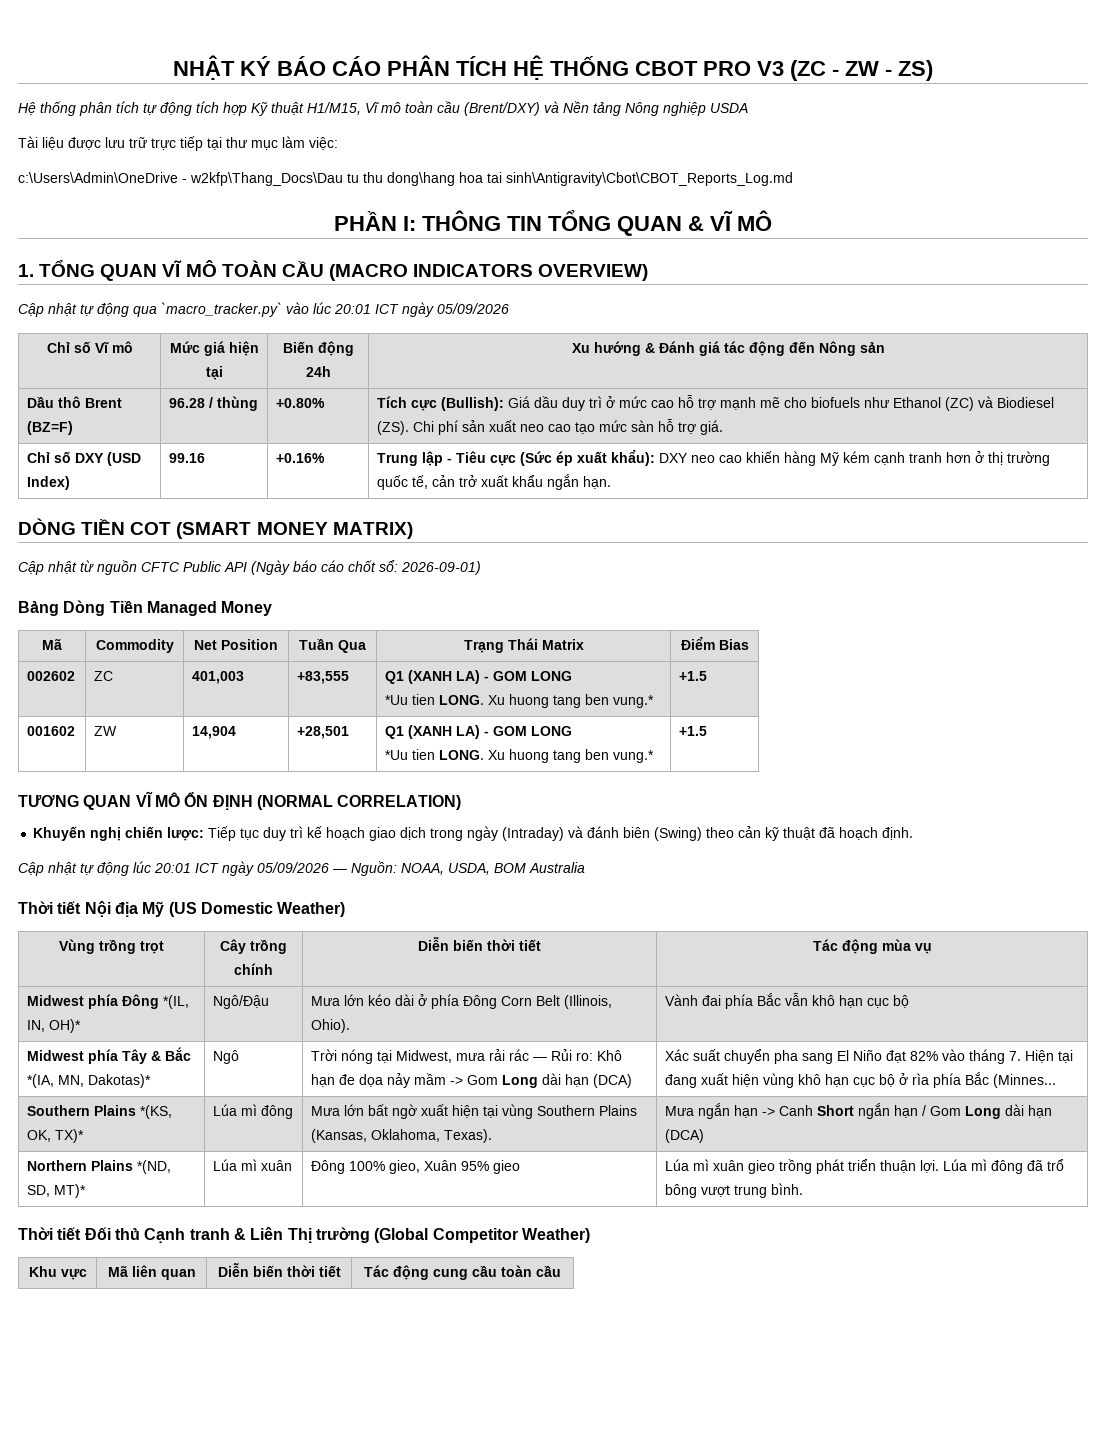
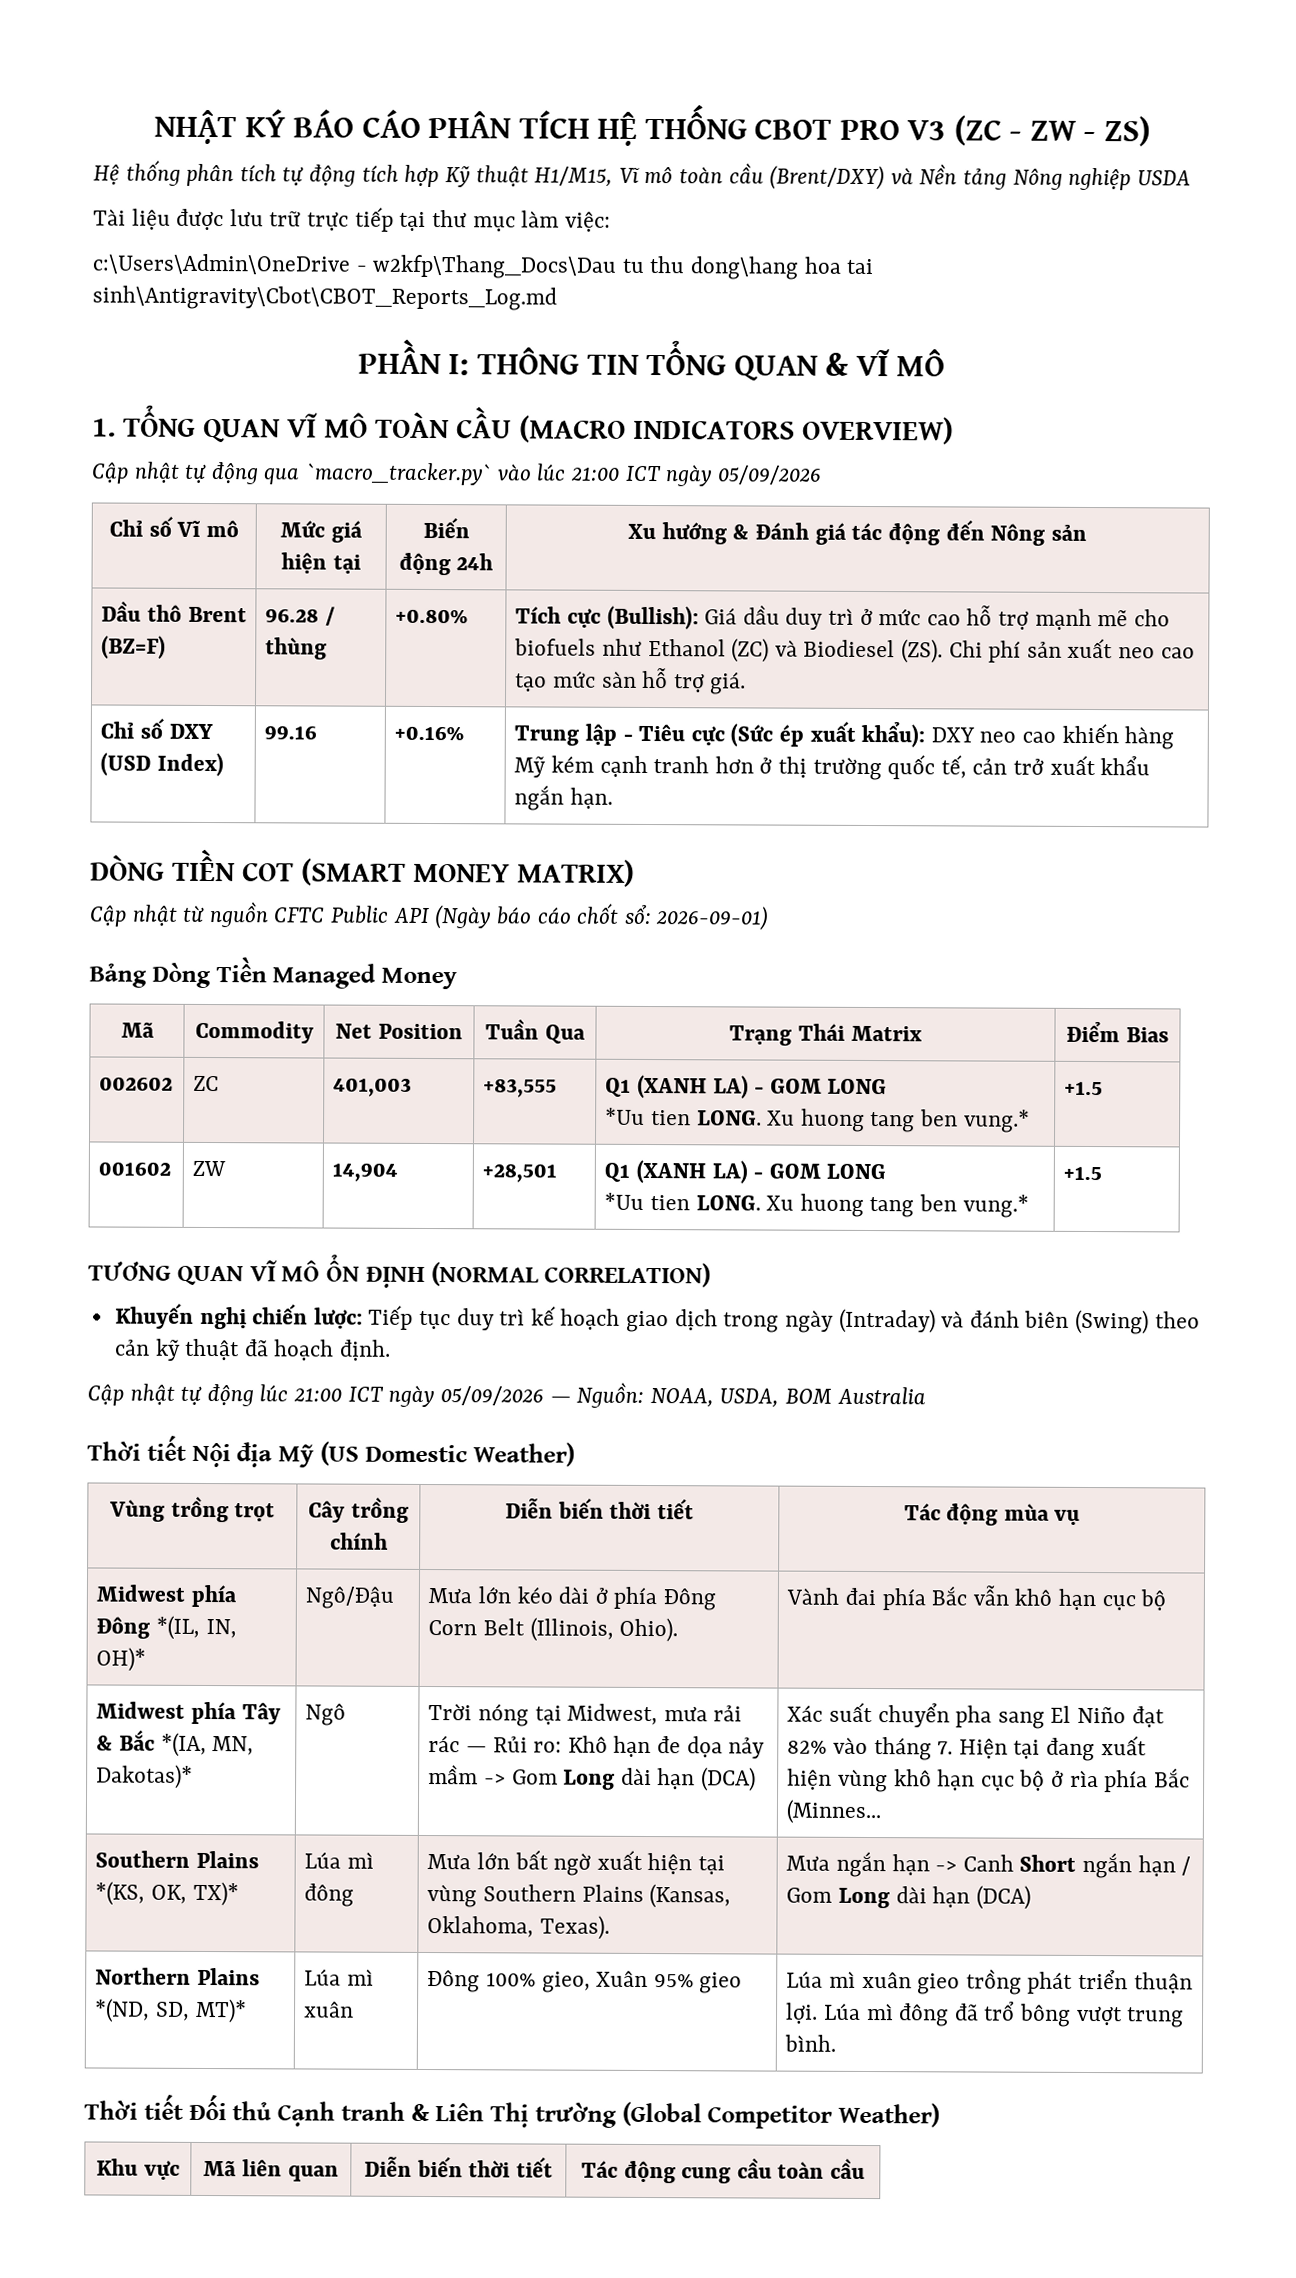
- Cập nhật tự động qua `macro_tracker.py` vào lúc 20:01 ICT ngày 05/09/2026
+ Cập nhật tự động qua `macro_tracker.py` vào lúc 21:00 ICT ngày 05/09/2026
- Cập nhật tự động lúc 20:01 ICT ngày 05/09/2026 — Nguồn: NOAA, USDA, BOM Australia
+ Cập nhật tự động lúc 21:00 ICT ngày 05/09/2026 — Nguồn: NOAA, USDA, BOM Australia

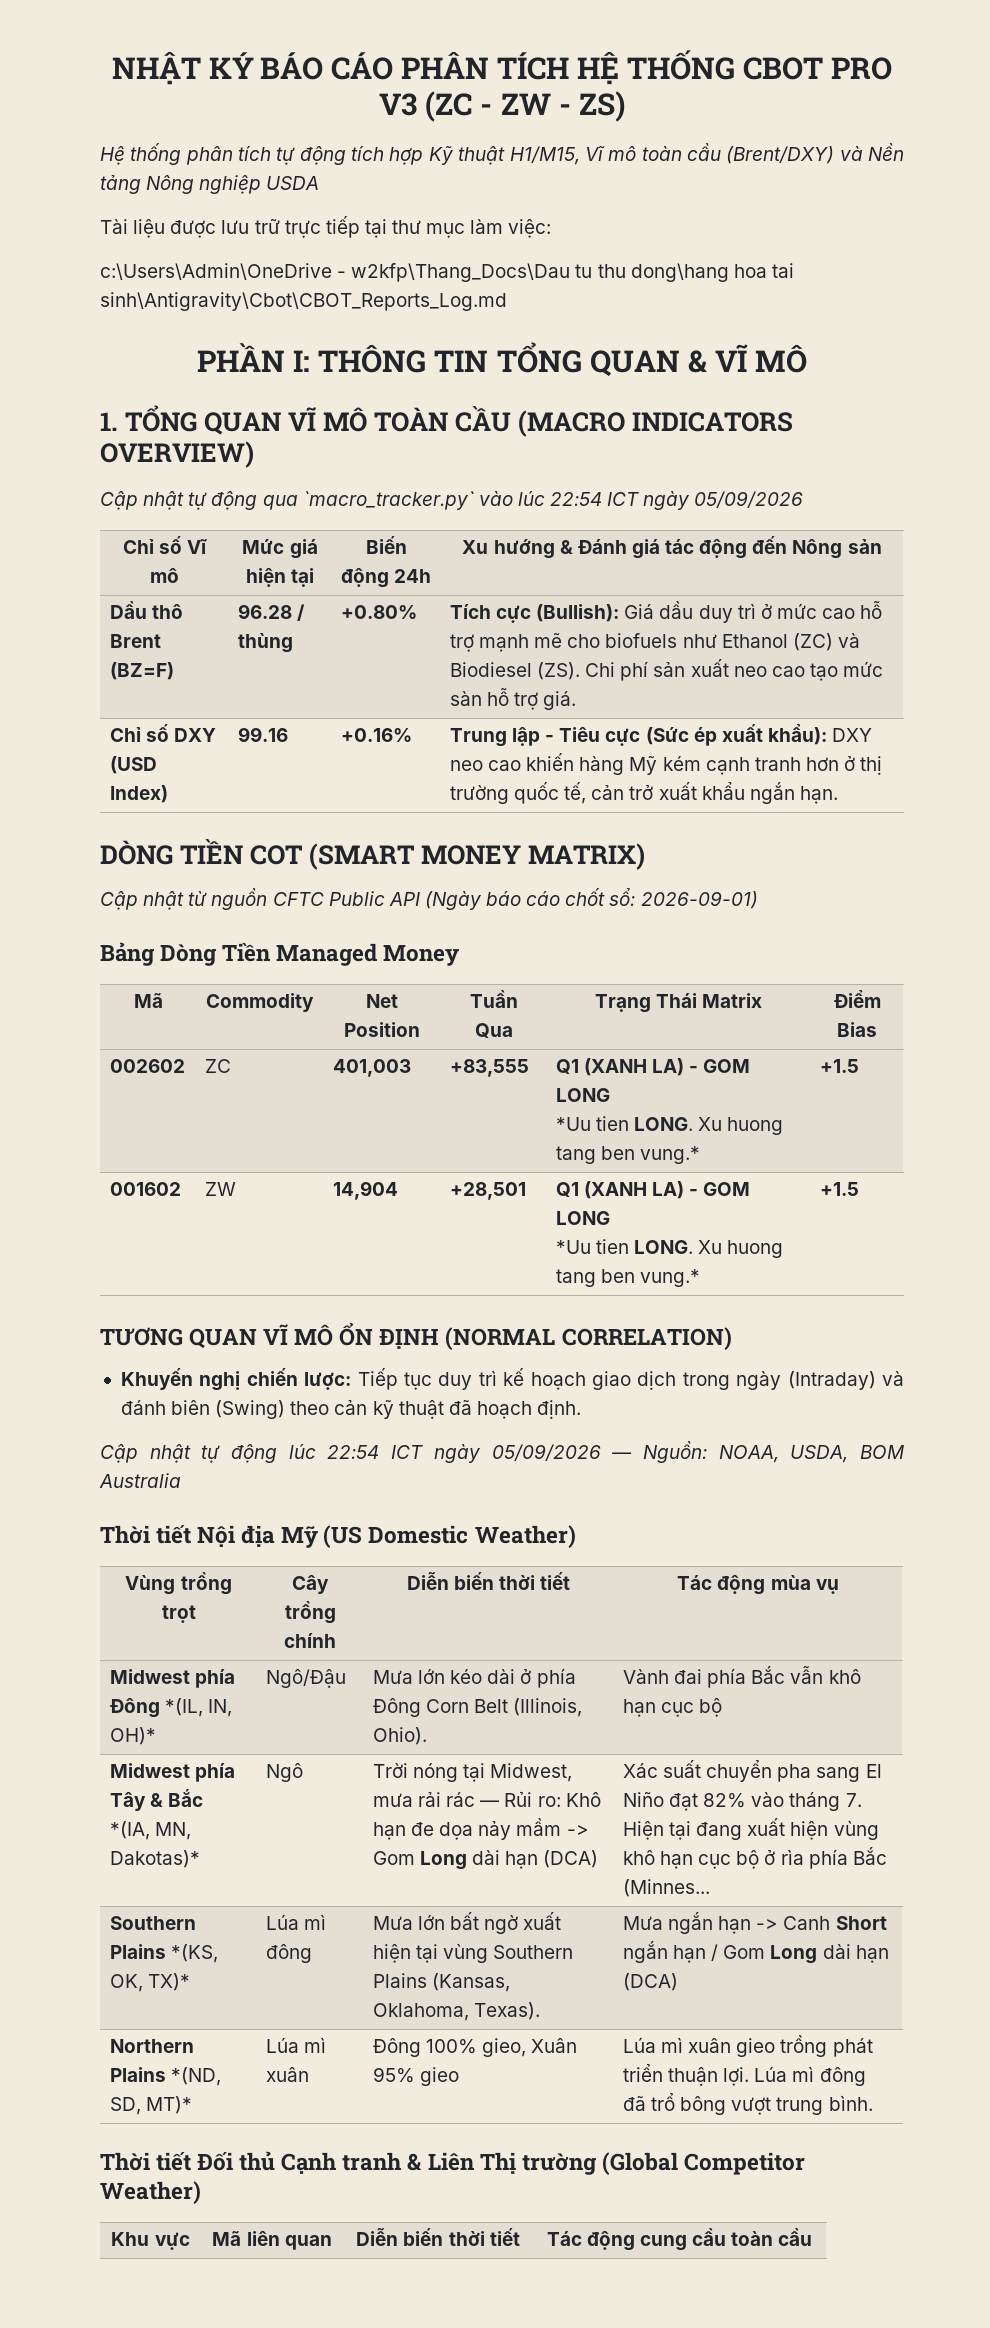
- Cập nhật tự động qua `macro_tracker.py` vào lúc 21:00 ICT ngày 05/09/2026
+ Cập nhật tự động qua `macro_tracker.py` vào lúc 22:54 ICT ngày 05/09/2026
- Cập nhật tự động lúc 21:00 ICT ngày 05/09/2026 — Nguồn: NOAA, USDA, BOM Australia
+ Cập nhật tự động lúc 22:54 ICT ngày 05/09/2026 — Nguồn: NOAA, USDA, BOM Australia

